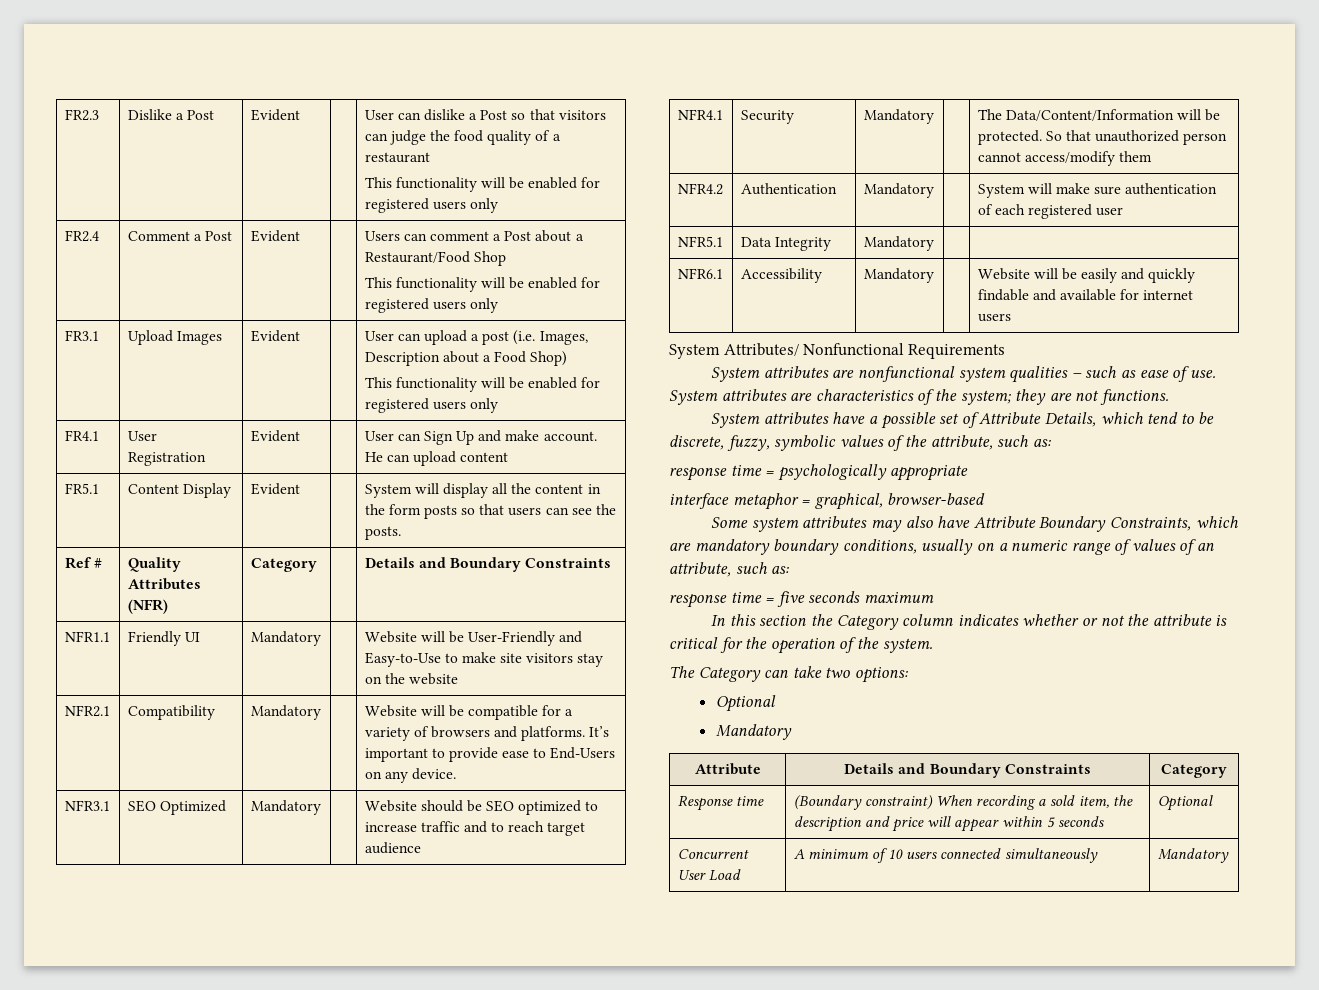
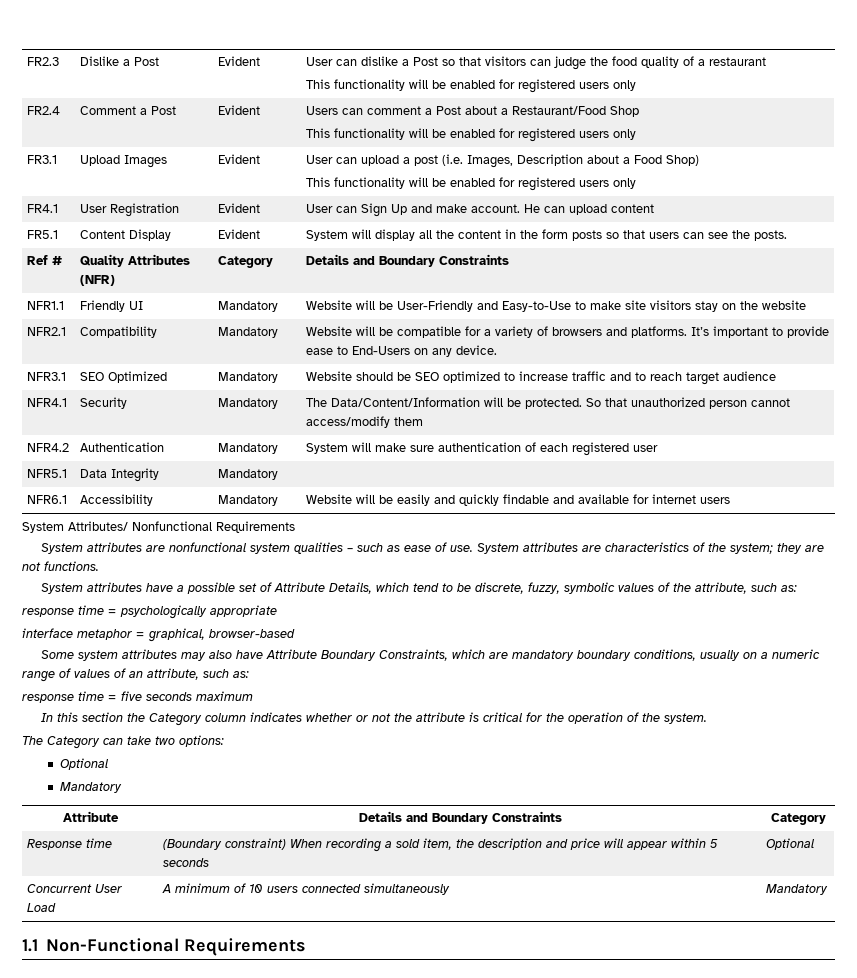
+ 1.1 Non-Functional Requirements

